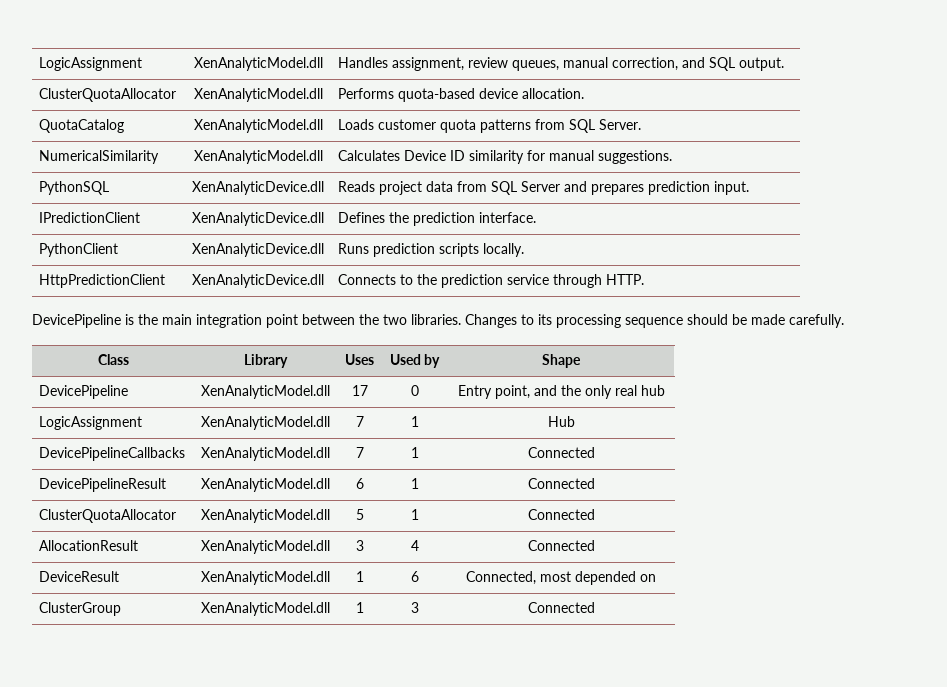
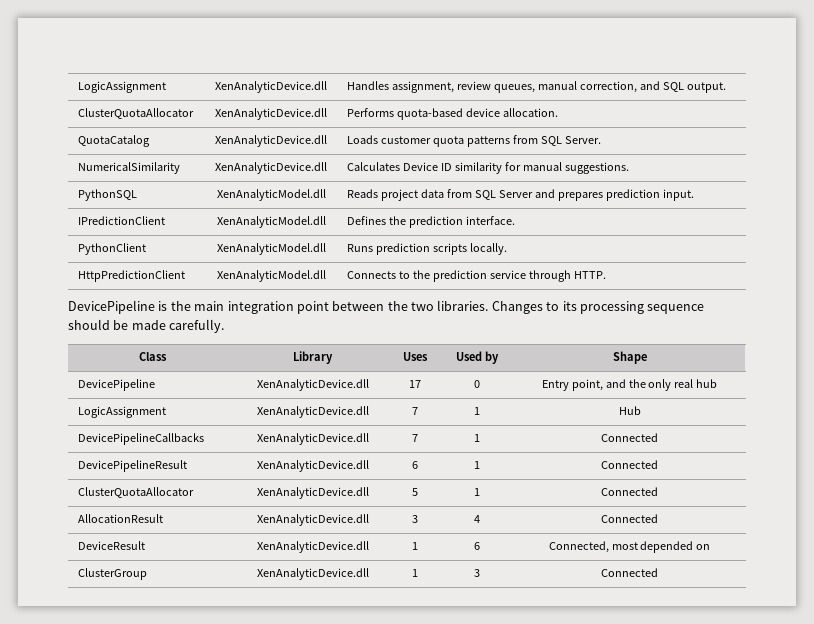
- LogicAssignment | XenAnalyticModel.dll | Handles assignment, review queues, manual correction, and SQL output.
+ LogicAssignment | XenAnalyticDevice.dll | Handles assignment, review queues, manual correction, and SQL output.
- ClusterQuotaAllocator | XenAnalyticModel.dll | Performs quota-based device allocation.
+ ClusterQuotaAllocator | XenAnalyticDevice.dll | Performs quota-based device allocation.
- QuotaCatalog | XenAnalyticModel.dll | Loads customer quota patterns from SQL Server.
+ QuotaCatalog | XenAnalyticDevice.dll | Loads customer quota patterns from SQL Server.
- NumericalSimilarity | XenAnalyticModel.dll | Calculates Device ID similarity for manual suggestions.
+ NumericalSimilarity | XenAnalyticDevice.dll | Calculates Device ID similarity for manual suggestions.
- PythonSQL | XenAnalyticDevice.dll | Reads project data from SQL Server and prepares prediction input.
+ PythonSQL | XenAnalyticModel.dll | Reads project data from SQL Server and prepares prediction input.
- IPredictionClient | XenAnalyticDevice.dll | Defines the prediction interface.
+ IPredictionClient | XenAnalyticModel.dll | Defines the prediction interface.
- PythonClient | XenAnalyticDevice.dll | Runs prediction scripts locally.
+ PythonClient | XenAnalyticModel.dll | Runs prediction scripts locally.
- HttpPredictionClient | XenAnalyticDevice.dll | Connects to the prediction service through HTTP.
+ HttpPredictionClient | XenAnalyticModel.dll | Connects to the prediction service through HTTP.
- DevicePipeline | XenAnalyticModel.dll | 17 | 0 | Entry point, and the only real hub
+ DevicePipeline | XenAnalyticDevice.dll | 17 | 0 | Entry point, and the only real hub
- LogicAssignment | XenAnalyticModel.dll | 7 | 1 | Hub
+ LogicAssignment | XenAnalyticDevice.dll | 7 | 1 | Hub
- DevicePipelineCallbacks | XenAnalyticModel.dll | 7 | 1 | Connected
+ DevicePipelineCallbacks | XenAnalyticDevice.dll | 7 | 1 | Connected
- DevicePipelineResult | XenAnalyticModel.dll | 6 | 1 | Connected
+ DevicePipelineResult | XenAnalyticDevice.dll | 6 | 1 | Connected
- ClusterQuotaAllocator | XenAnalyticModel.dll | 5 | 1 | Connected
+ ClusterQuotaAllocator | XenAnalyticDevice.dll | 5 | 1 | Connected
- AllocationResult | XenAnalyticModel.dll | 3 | 4 | Connected
+ AllocationResult | XenAnalyticDevice.dll | 3 | 4 | Connected
- DeviceResult | XenAnalyticModel.dll | 1 | 6 | Connected, most depended on
+ DeviceResult | XenAnalyticDevice.dll | 1 | 6 | Connected, most depended on
- ClusterGroup | XenAnalyticModel.dll | 1 | 3 | Connected
+ ClusterGroup | XenAnalyticDevice.dll | 1 | 3 | Connected

